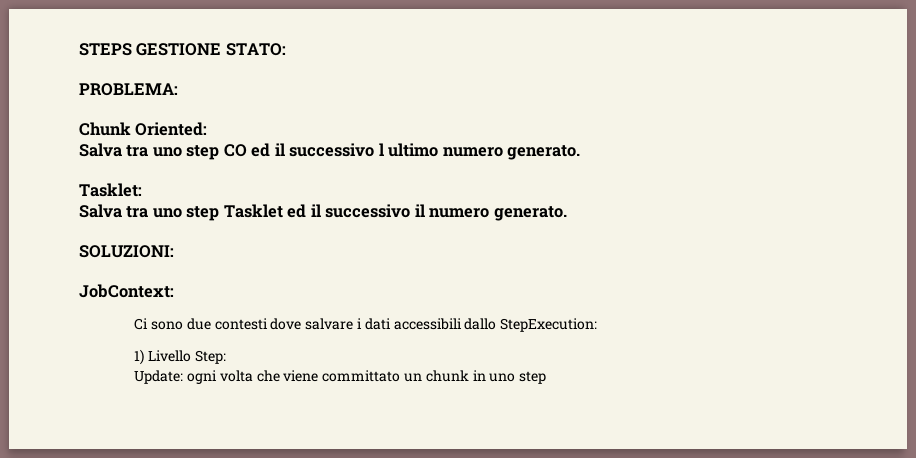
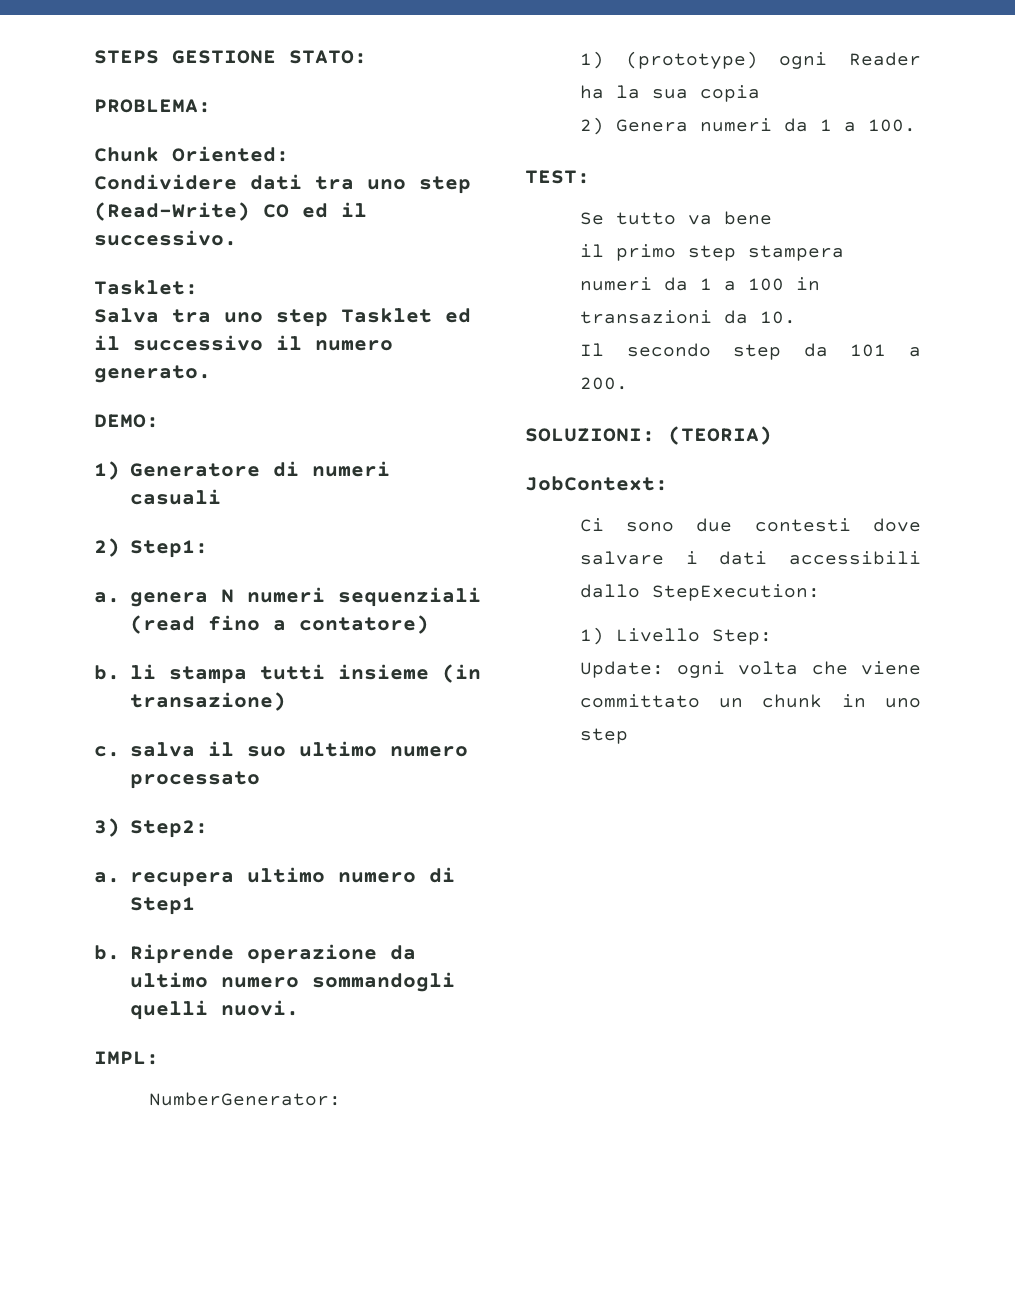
- Salva tra uno step CO ed il successivo l ultimo numero generato.
+ Condividere dati tra uno step (Read-Write) CO ed il successivo.
+ DEMO:
+ 1) Generatore di numeri casuali
+ 2) Step1:
+ a. genera N numeri sequenziali (read fino a contatore)
+ b. li stampa tutti insieme (in transazione)
+ c. salva il suo ultimo numero processato
+ 3) Step2:
+ a. recupera ultimo numero di Step1
+ b. Riprende operazione da ultimo numero sommandogli quelli nuovi.
+ IMPL:
+ NumberGenerator:
+ 1) (prototype) ogni Reader ha la sua copia
+ 2) Genera numeri da 1 a 100.
+ TEST:
+ Se tutto va bene
+ il primo step stampera numeri da 1 a 100 in transazioni da 10.
+ Il secondo step da 101 a 200.
- SOLUZIONI:
+ SOLUZIONI: (TEORIA)

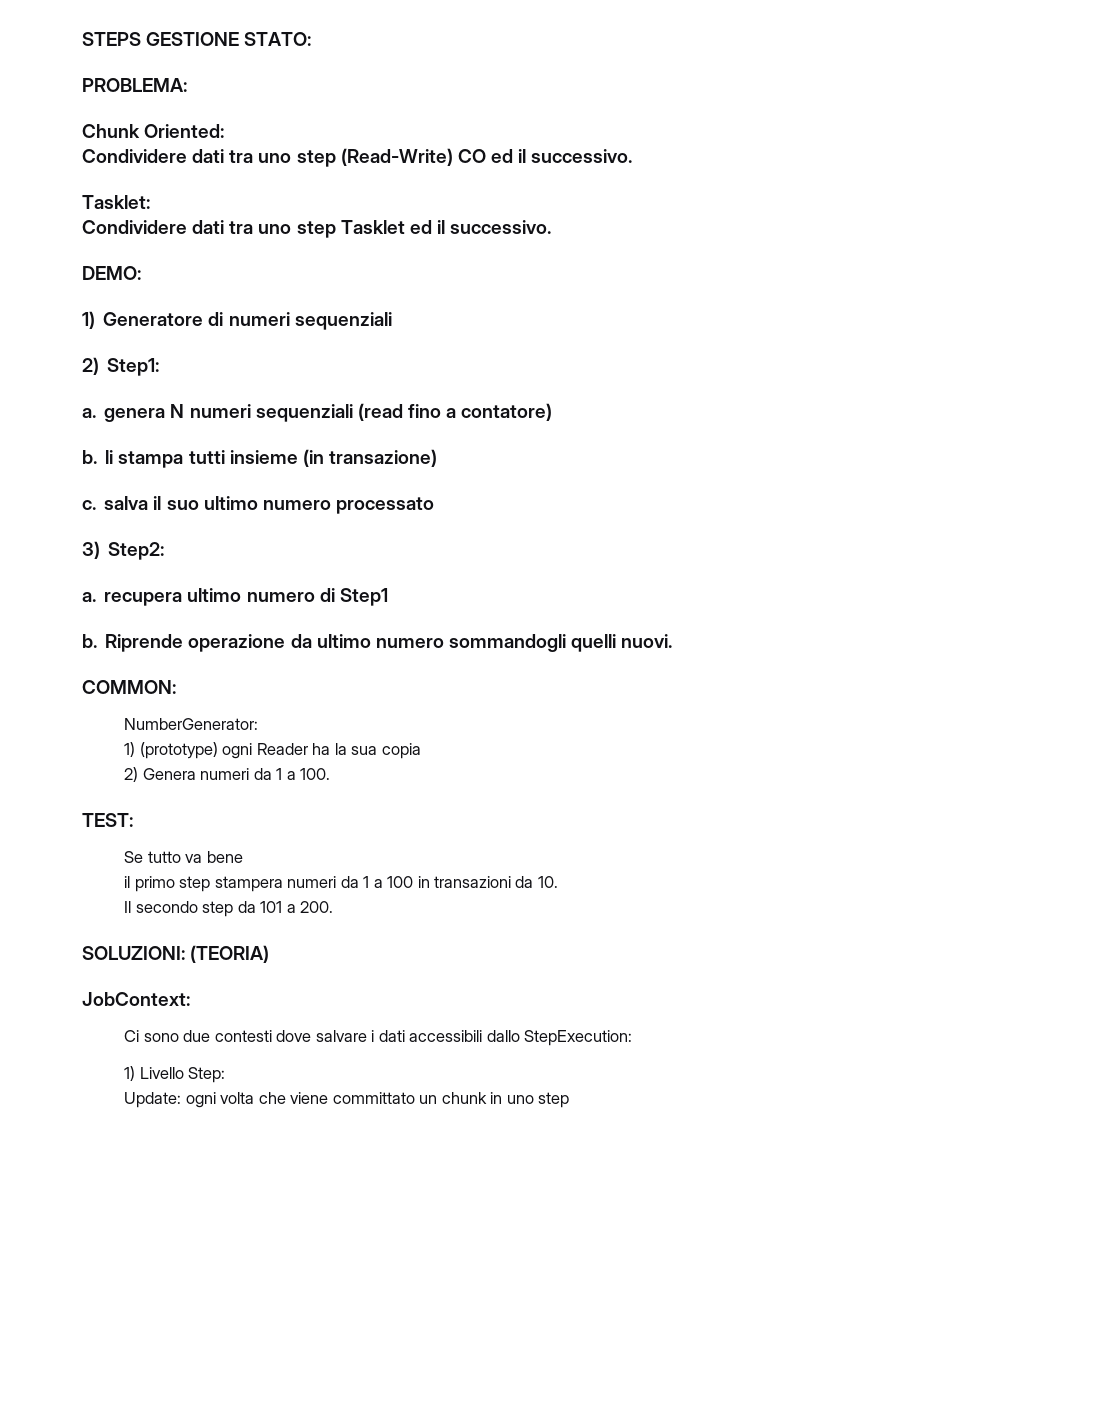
- Salva tra uno step Tasklet ed il successivo il numero generato.
+ Condividere dati tra uno step Tasklet ed il successivo.
- 1) Generatore di numeri casuali
+ 1) Generatore di numeri sequenziali
- IMPL:
+ COMMON:

